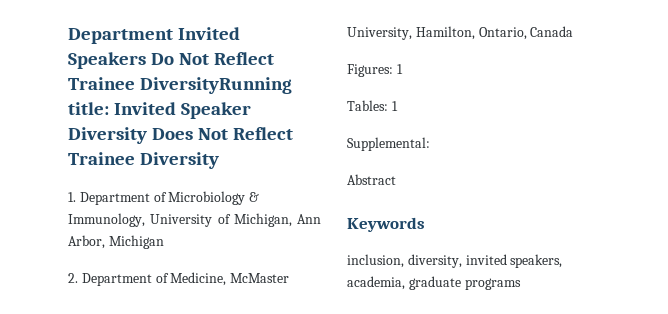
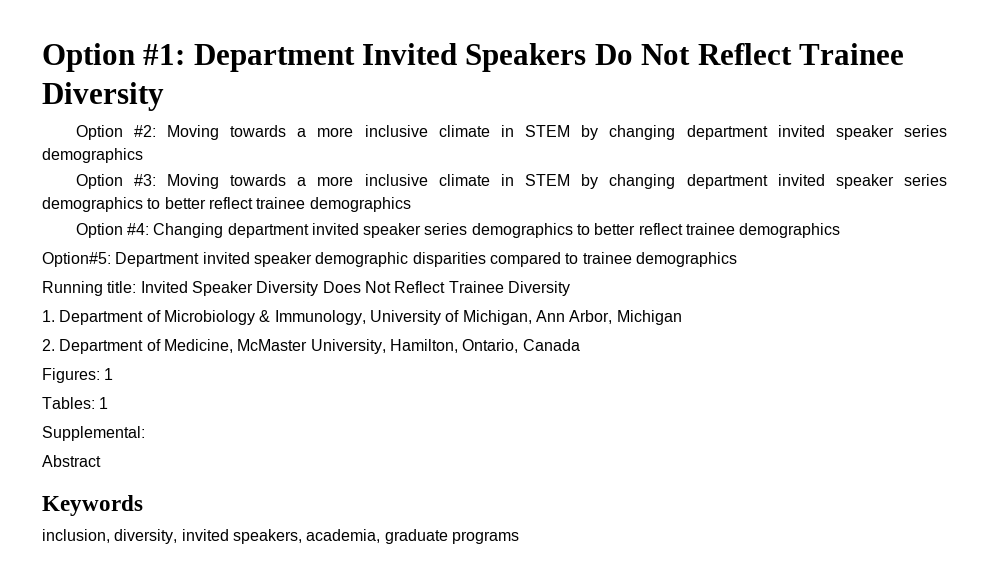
- Department Invited Speakers Do Not Reflect Trainee DiversityRunning title: Invited Speaker Diversity Does Not Reflect Trainee Diversity
+ Option #1: Department Invited Speakers Do Not Reflect Trainee Diversity
+ Option #2: Moving towards a more inclusive climate in STEM by changing department invited speaker series demographics
+ Option #3: Moving towards a more inclusive climate in STEM by changing department invited speaker series demographics to better reflect trainee demographics
+ Option #4: Changing department invited speaker series demographics to better reflect trainee demographics
+ Option#5: Department invited speaker demographic disparities compared to trainee demographics
+ Running title: Invited Speaker Diversity Does Not Reflect Trainee Diversity

